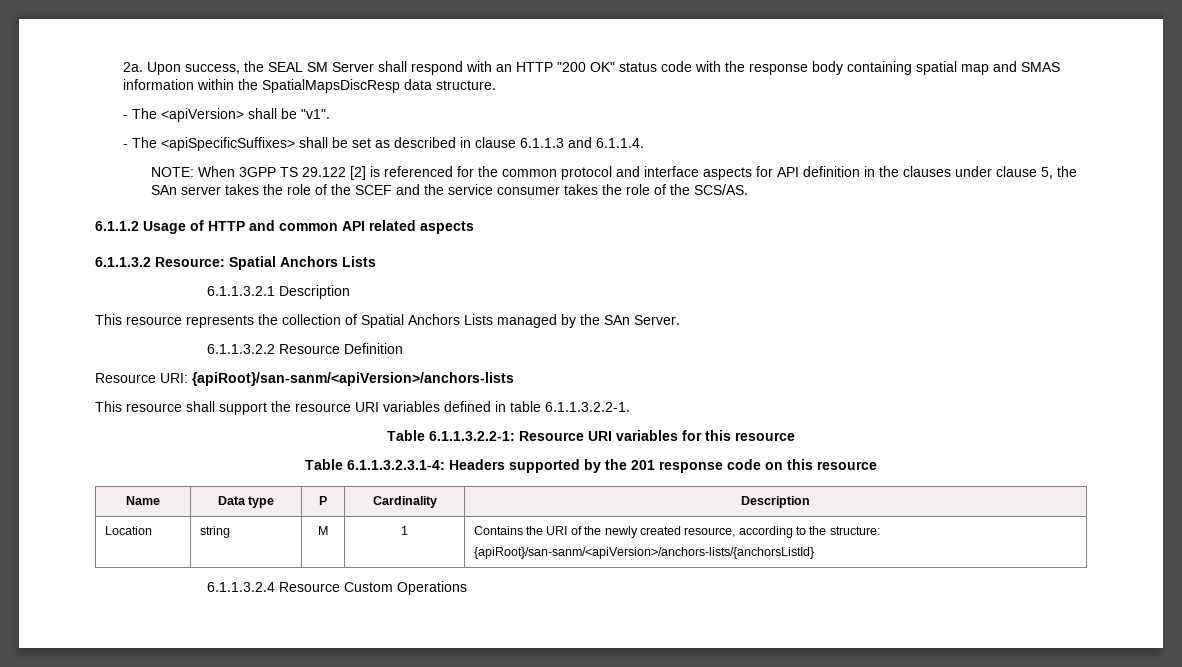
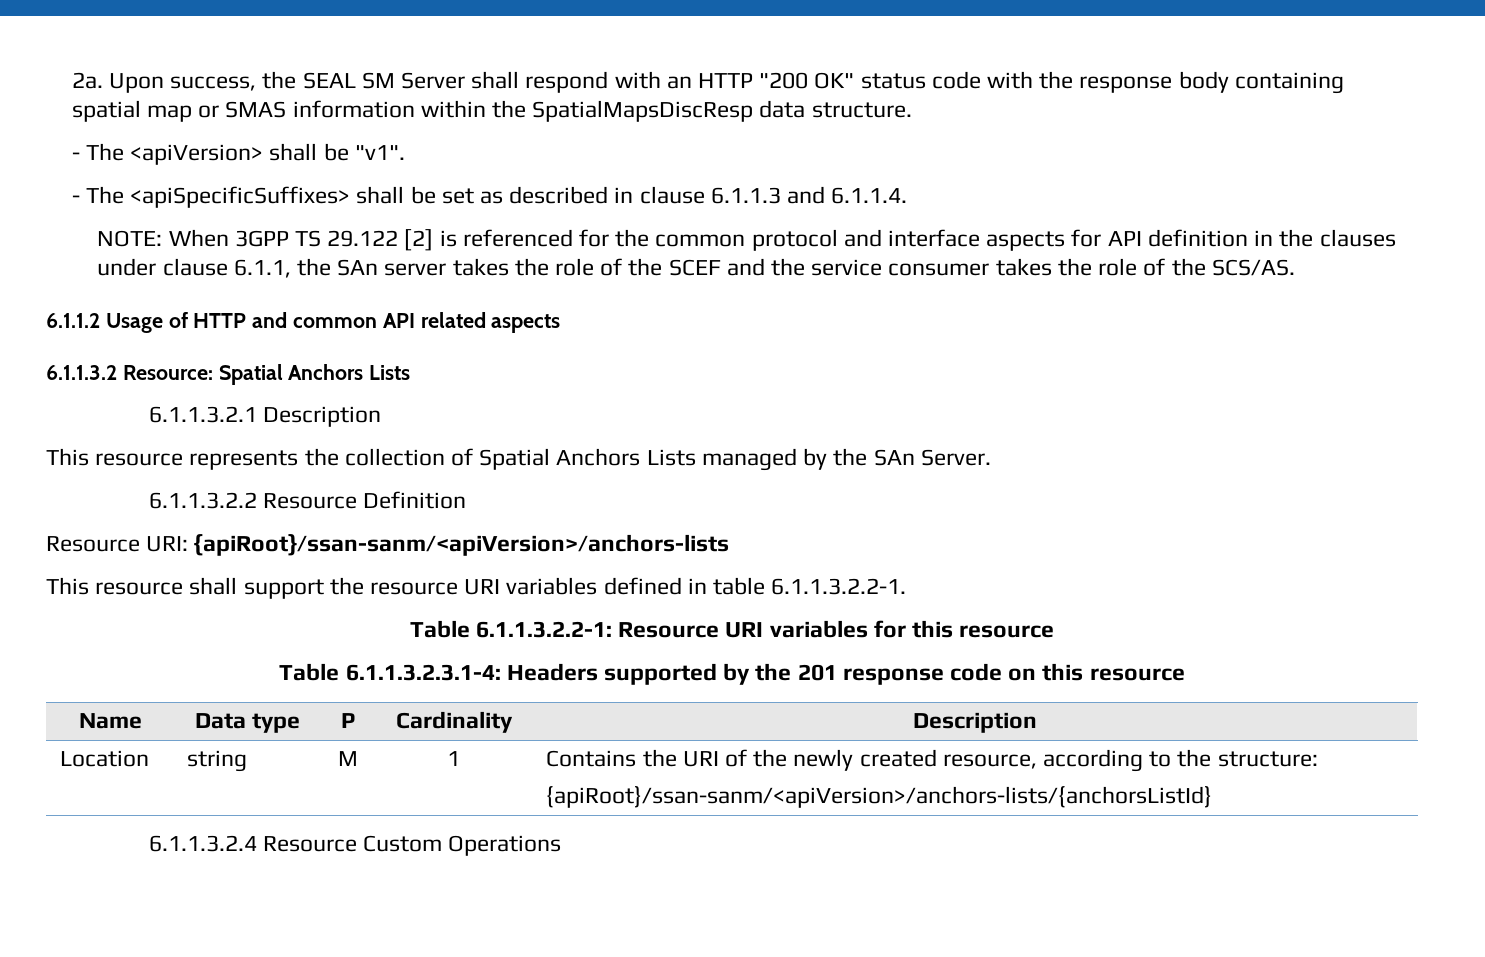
- Upon success, the SEAL SM Server shall respond with an HTTP "200 OK" status code with the response body containing spatial map and SMAS information within the SpatialMapsDiscResp data structure.
+ Upon success, the SEAL SM Server shall respond with an HTTP "200 OK" status code with the response body containing spatial map or SMAS information within the SpatialMapsDiscResp data structure.
- NOTE: When 3GPP TS 29.122 [2] is referenced for the common protocol and interface aspects for API definition in the clauses under clause 5, the SAn server takes the role of the SCEF and the service consumer takes the role of the SCS/AS.
+ NOTE: When 3GPP TS 29.122 [2] is referenced for the common protocol and interface aspects for API definition in the clauses under clause 6.1.1, the SAn server takes the role of the SCEF and the service consumer takes the role of the SCS/AS.
- Resource URI: {apiRoot}/san-sanm/<apiVersion>/anchors-lists
+ Resource URI: {apiRoot}/ssan-sanm/<apiVersion>/anchors-lists
  Location | string | M | 1 | Contains the URI of the newly created resource, according to the structure:
- {apiRoot}/san-sanm/<apiVersion>/anchors-lists/{anchorsListId}
+ {apiRoot}/ssan-sanm/<apiVersion>/anchors-lists/{anchorsListId}

